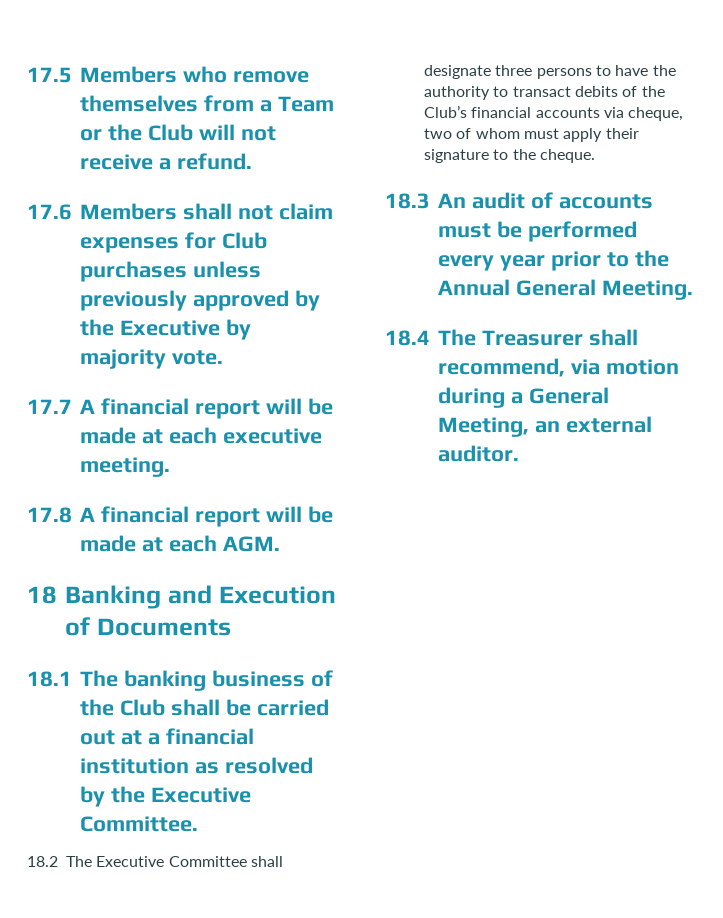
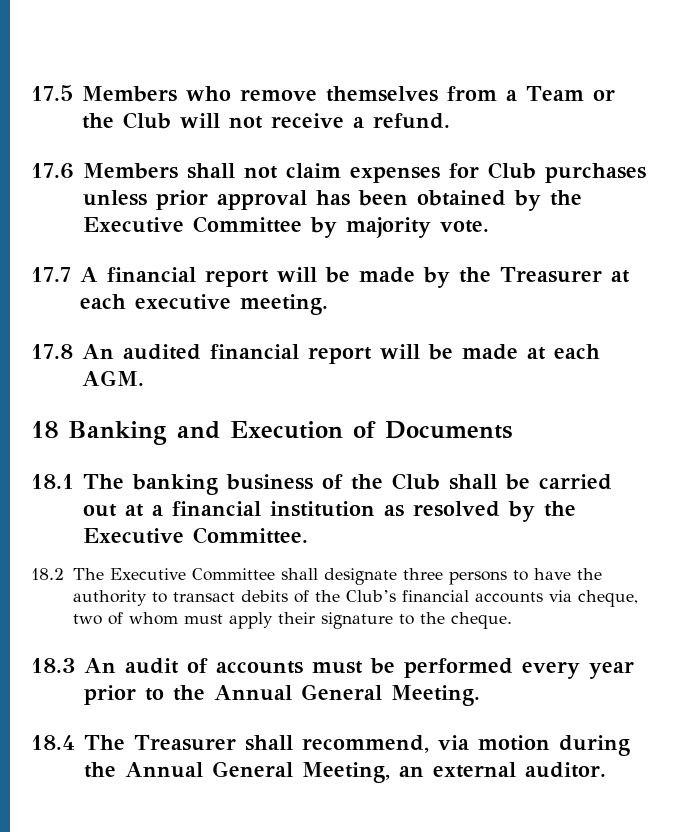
- 17.6 Members shall not claim expenses for Club purchases unless previously approved by the Executive by majority vote.
+ 17.6 Members shall not claim expenses for Club purchases unless prior approval has been obtained by the Executive Committee by majority vote.
- 17.7 A financial report will be made at each executive meeting.
+ 17.7 A financial report will be made by the Treasurer at each executive meeting.
- 17.8 A financial report will be made at each AGM.
+ 17.8 An audited financial report will be made at each AGM.
- 18.4 The Treasurer shall recommend, via motion during a General Meeting, an external auditor.
+ 18.4 The Treasurer shall recommend, via motion during the Annual General Meeting, an external auditor.

